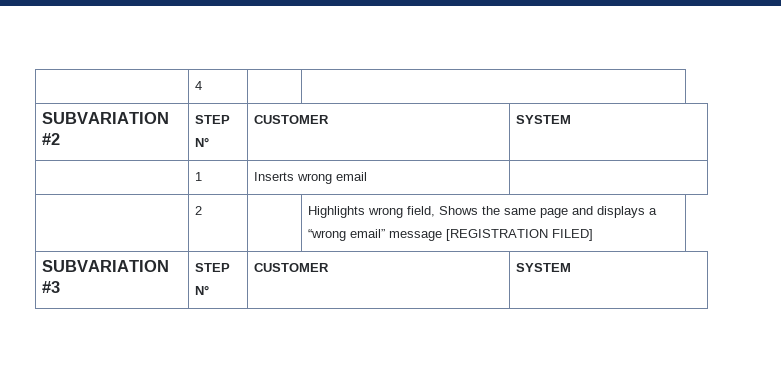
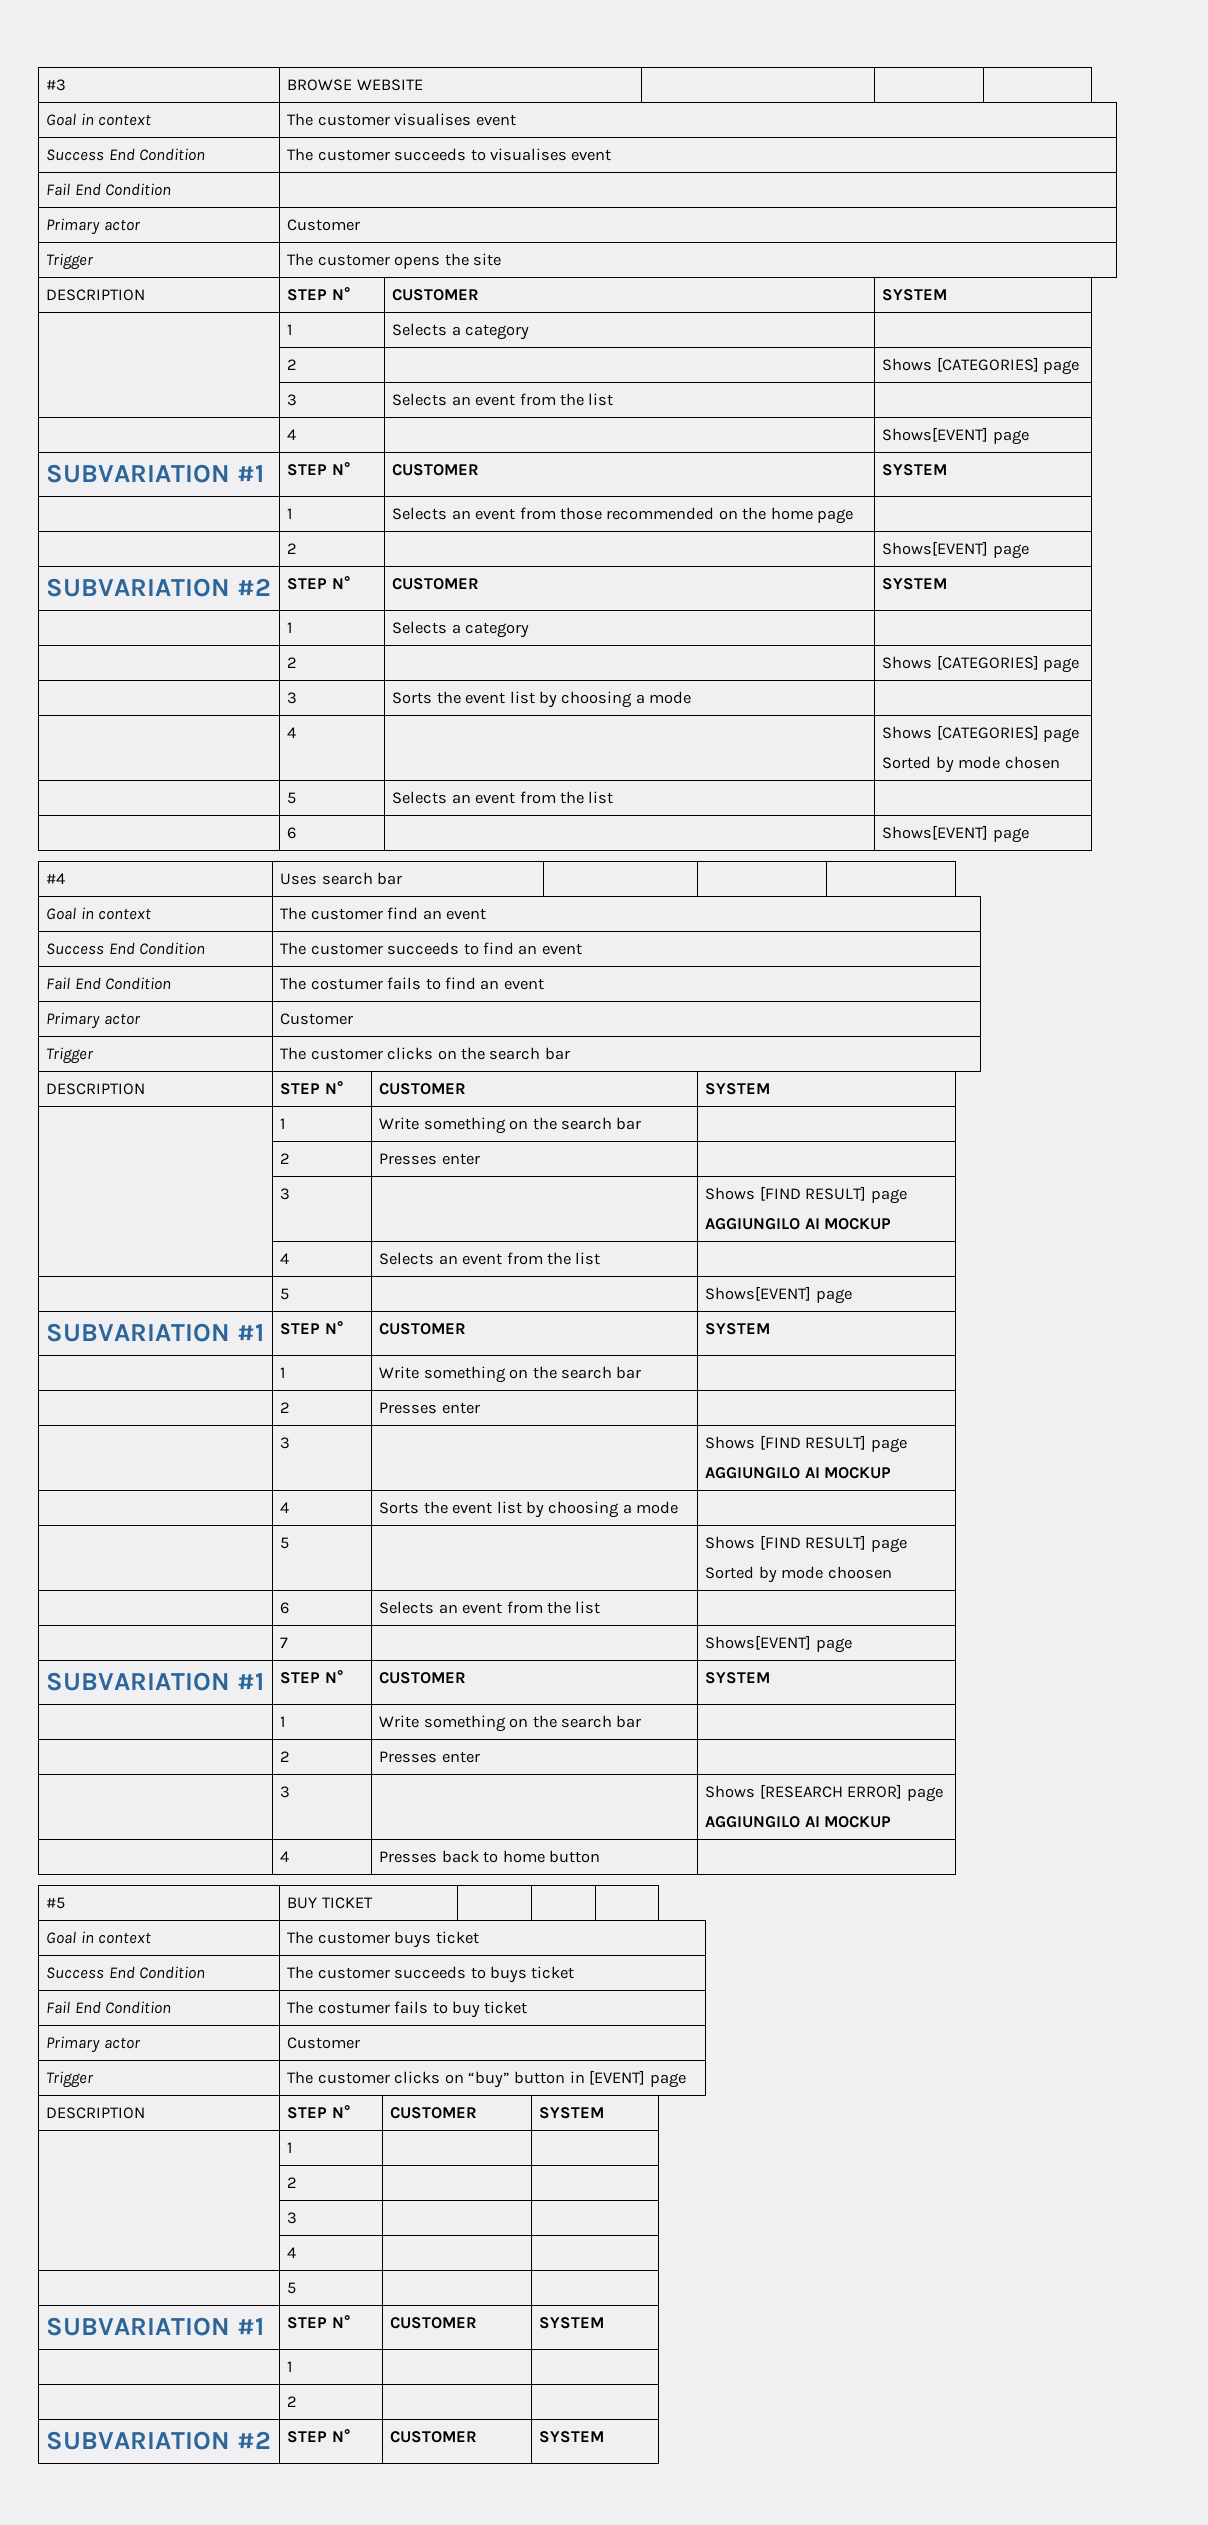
+ #3 | BROWSE WEBSITE | | |
+ Goal in context | The customer visualises event
+ Success End Condition | The customer succeeds to visualises event
+ Fail End Condition |
+ Primary actor | Customer
+ Trigger | The customer opens the site
+ DESCRIPTION | STEP N° | CUSTOMER | SYSTEM
+ | 1 | Selects a category |
+ | 2 | | Shows [CATEGORIES] page
+ | 3 | Selects an event from the list |
+ | 4 | | Shows[EVENT] page
+ SUBVARIATION #1 | STEP N° | CUSTOMER | SYSTEM
+ | 1 | Selects an event from those recommended on the home page |
+ | 2 | | Shows[EVENT] page
+ SUBVARIATION #2 | STEP N° | CUSTOMER | SYSTEM
+ | 1 | Selects a category |
+ | 2 | | Shows [CATEGORIES] page
+ | 3 | Sorts the event list by choosing a mode |
+ | 4 | | Shows [CATEGORIES] page
+ Sorted by mode chosen
+ | 5 | Selects an event from the list |
+ | 6 | | Shows[EVENT] page
+ #4 | Uses search bar | | |
+ Goal in context | The customer find an event
+ Success End Condition | The customer succeeds to find an event
+ Fail End Condition | The costumer fails to find an event
+ Primary actor | Customer
+ Trigger | The customer clicks on the search bar
+ DESCRIPTION | STEP N° | CUSTOMER | SYSTEM
+ | 1 | Write something on the search bar |
+ | 2 | Presses enter |
+ | 3 | | Shows [FIND RESULT] page
+ AGGIUNGILO AI MOCKUP
+ | 4 | Selects an event from the list |
+ | 5 | | Shows[EVENT] page
+ SUBVARIATION #1 | STEP N° | CUSTOMER | SYSTEM
+ | 1 | Write something on the search bar |
+ | 2 | Presses enter |
+ | 3 | | Shows [FIND RESULT] page
+ AGGIUNGILO AI MOCKUP
+ | 4 | Sorts the event list by choosing a mode |
+ | 5 | | Shows [FIND RESULT] page
+ Sorted by mode choosen
+ | 6 | Selects an event from the list |
+ | 7 | | Shows[EVENT] page
+ SUBVARIATION #1 | STEP N° | CUSTOMER | SYSTEM
+ | 1 | Write something on the search bar |
+ | 2 | Presses enter |
+ | 3 | | Shows [RESEARCH ERROR] page
+ AGGIUNGILO AI MOCKUP
+ | 4 | Presses back to home button |
+ #5 | BUY TICKET | | |
+ Goal in context | The customer buys ticket
+ Success End Condition | The customer succeeds to buys ticket
+ Fail End Condition | The costumer fails to buy ticket
+ Primary actor | Customer
+ Trigger | The customer clicks on “buy” button in [EVENT] page
+ DESCRIPTION | STEP N° | CUSTOMER | SYSTEM
+ | 1 | |
+ | 2 | |
+ | 3 | |
  | 4 | |
+ | 5 | |
+ SUBVARIATION #1 | STEP N° | CUSTOMER | SYSTEM
+ | 1 | |
+ | 2 | |
  SUBVARIATION #2 | STEP N° | CUSTOMER | SYSTEM
- | 1 | Inserts wrong email |
- | 2 | | Highlights wrong field, Shows the same page and displays a “wrong email” message [REGISTRATION FILED]
- SUBVARIATION #3 | STEP N° | CUSTOMER | SYSTEM

